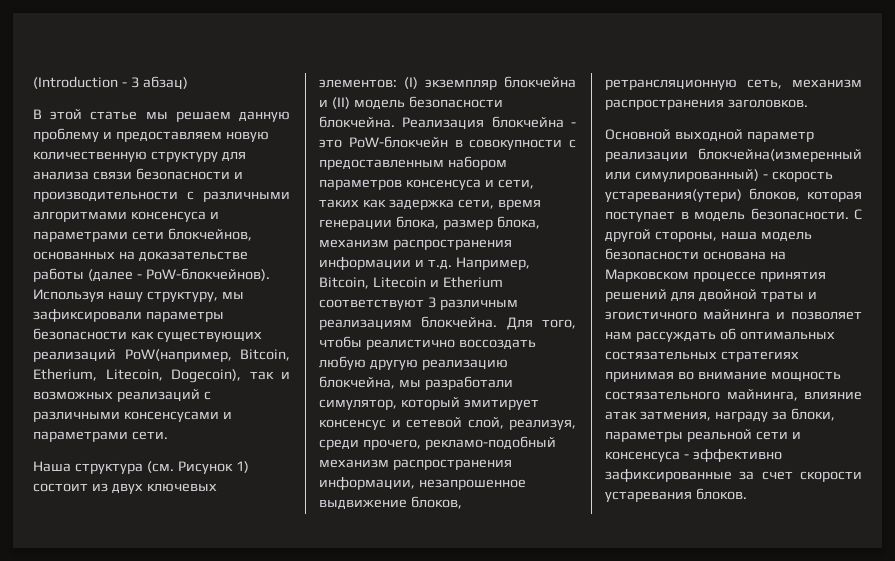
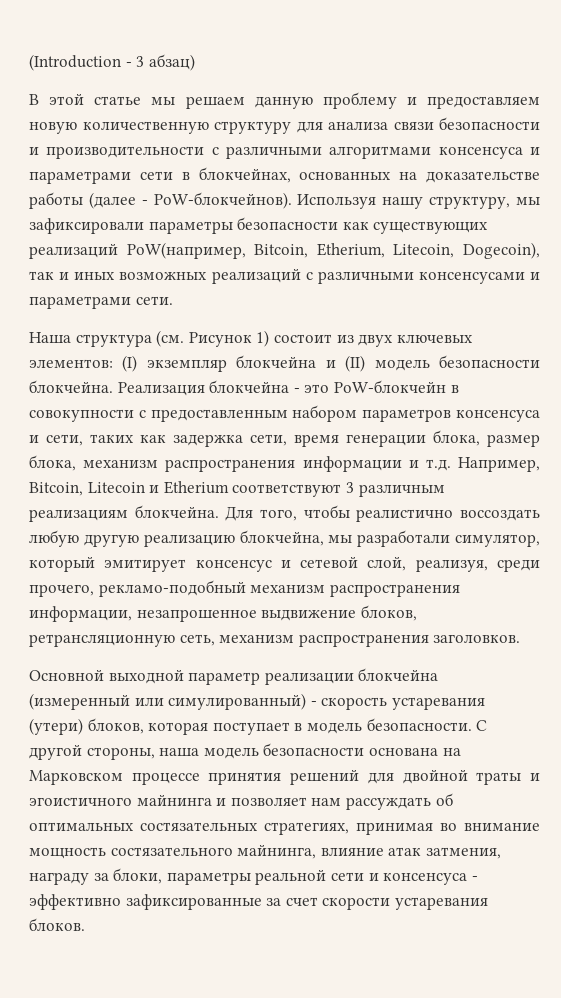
- В этой статье мы решаем данную проблему и предоставляем новую количественную структуру для анализа связи безопасности и производительности с различными алгоритмами консенсуса и параметрами сети блокчейнов, основанных на доказательстве работы (далее - PoW-блокчейнов).
+ В этой статье мы решаем данную проблему и предоставляем новую количественную структуру для анализа связи безопасности и производительности с различными алгоритмами консенсуса и параметрами сети в блокчейнах, основанных на доказательстве работы (далее - PoW-блокчейнов).
- Используя нашу структуру, мы зафиксировали параметры безопасности как существующих реализаций PoW(например, Bitcoin, Etherium, Litecoin, Dogecoin), так и возможных реализаций с различными консенсусами и параметрами сети.
+ Используя нашу структуру, мы зафиксировали параметры безопасности как существующих реализаций PoW(например, Bitcoin, Etherium, Litecoin, Dogecoin), так и иных возможных реализаций с различными консенсусами и параметрами сети.
- Основной выходной параметр реализации блокчейна(измеренный или симулированный) - скорость устаревания(утери) блоков, которая поступает в модель безопасности.
+ Основной выходной параметр реализации блокчейна (измеренный или симулированный) - скорость устаревания (утери) блоков, которая поступает в модель безопасности.
- С другой стороны, наша модель безопасности основана на Марковском процессе принятия решений для двойной траты и эгоистичного майнинга и позволяет нам рассуждать об оптимальных состязательных стратегиях принимая во внимание мощность состязательного майнинга, влияние атак затмения, награду за блоки, параметры реальной сети и консенсуса - эффективно зафиксированные за счет скорости устаревания блоков.
+ С другой стороны, наша модель безопасности основана на Марковском процессе принятия решений для двойной траты и эгоистичного майнинга и позволяет нам рассуждать об оптимальных состязательных стратегиях, принимая во внимание мощность состязательного майнинга, влияние атак затмения, награду за блоки, параметры реальной сети и консенсуса - эффективно зафиксированные за счет скорости устаревания блоков.

